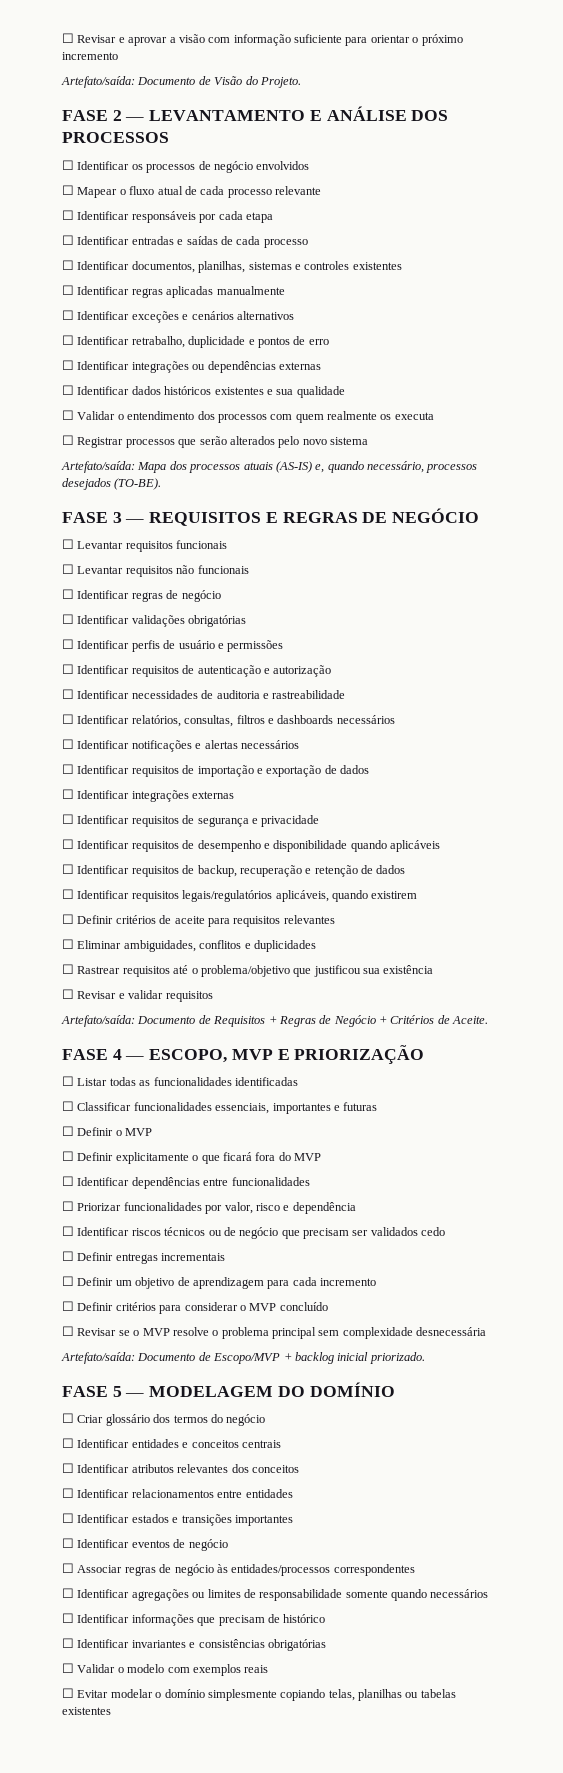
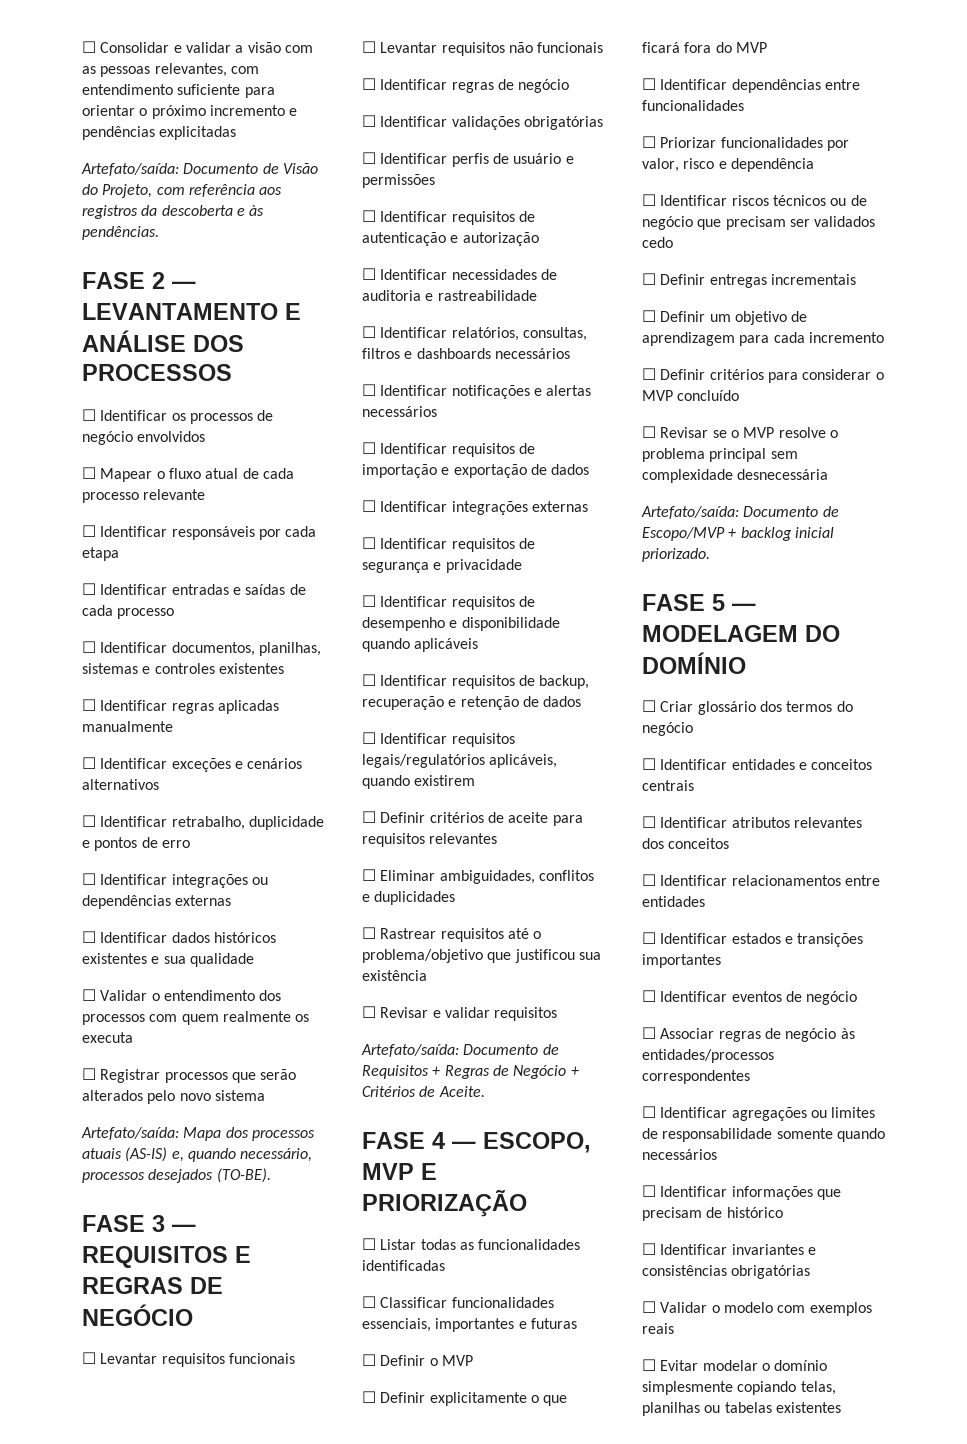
- ☐ Revisar e aprovar a visão com informação suficiente para orientar o próximo incremento
+ ☐ Consolidar e validar a visão com as pessoas relevantes, com entendimento suficiente para orientar o próximo incremento e pendências explicitadas
- Artefato/saída: Documento de Visão do Projeto.
+ Artefato/saída: Documento de Visão do Projeto, com referência aos registros da descoberta e às pendências.

